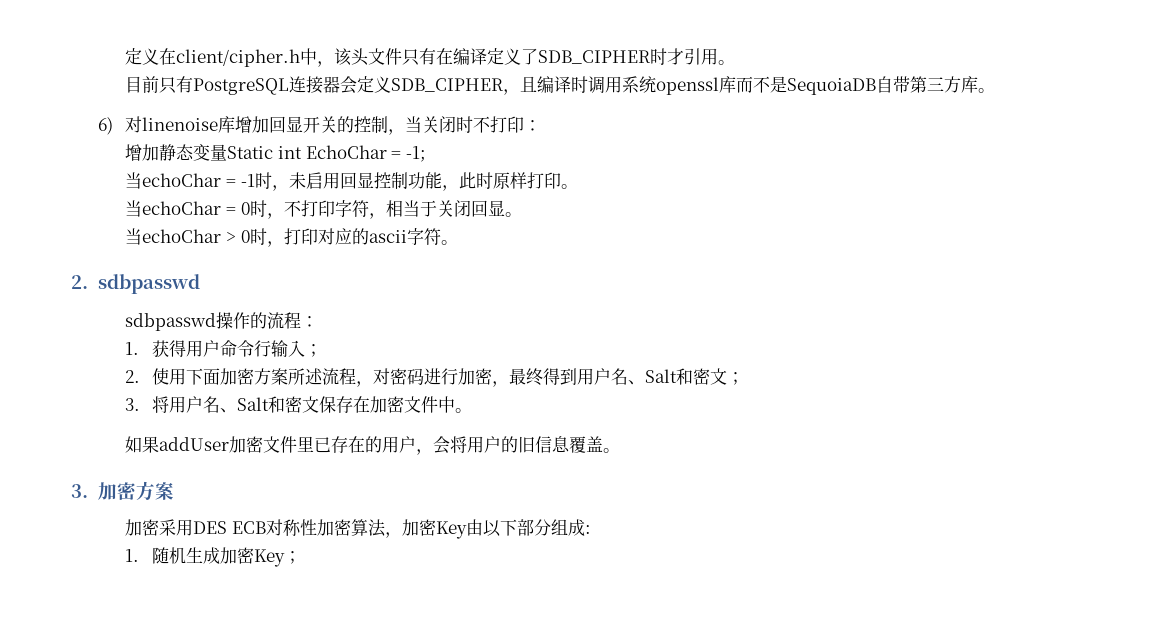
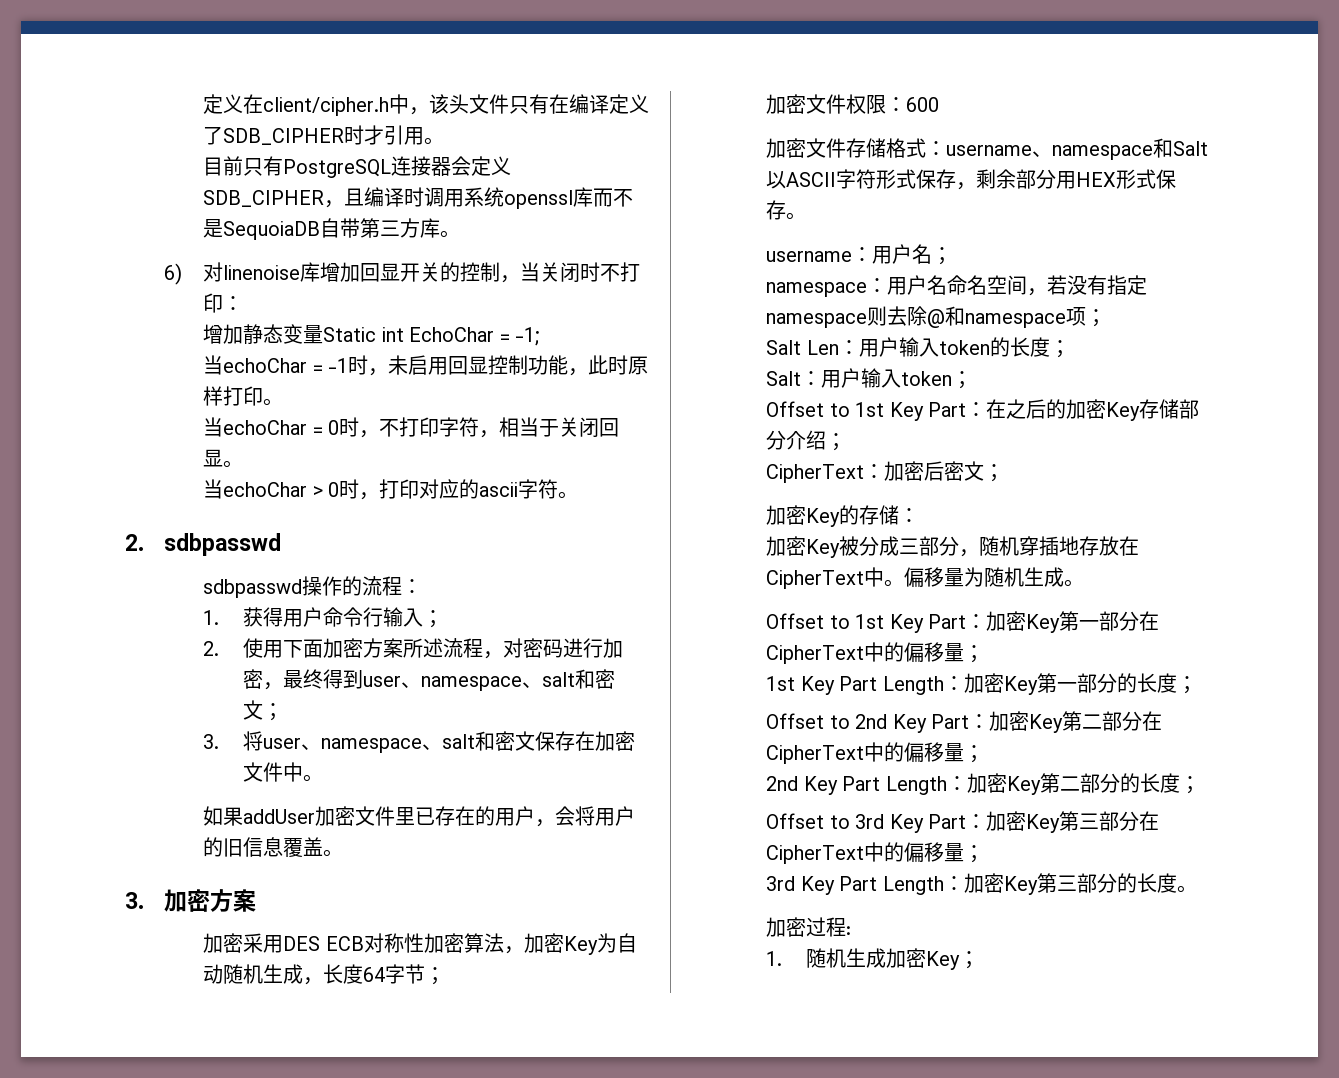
- 2.使用下面加密方案所述流程，对密码进行加密，最终得到用户名、Salt和密文；
+ 2.使用下面加密方案所述流程，对密码进行加密，最终得到user、namespace、salt和密文；
- 3.将用户名、Salt和密文保存在加密文件中。
+ 3.将user、namespace、salt和密文保存在加密文件中。
- 加密采用DES ECB对称性加密算法，加密Key由以下部分组成:
+ 加密采用DES ECB对称性加密算法，加密Key为自动随机生成，长度64字节；
+ 加密文件权限：600
+ 加密文件存储格式：username、namespace和Salt以ASCII字符形式保存，剩余部分用HEX形式保存。
+ username：用户名；
+ namespace：用户名命名空间，若没有指定namespace则去除@和namespace项；
+ Salt Len：用户输入token的长度；
+ Salt：用户输入token；
+ Offset to 1st Key Part：在之后的加密Key存储部分介绍；
+ CipherText：加密后密文；
+ 加密Key的存储：
+ 加密Key被分成三部分，随机穿插地存放在CipherText中。偏移量为随机生成。
+ Offset to 1st Key Part：加密Key第一部分在CipherText中的偏移量；
+ 1st Key Part Length：加密Key第一部分的长度；
+ Offset to 2nd Key Part：加密Key第二部分在CipherText中的偏移量；
+ 2nd Key Part Length：加密Key第二部分的长度；
+ Offset to 3rd Key Part：加密Key第三部分在CipherText中的偏移量；
+ 3rd Key Part Length：加密Key第三部分的长度。
+ 加密过程:

